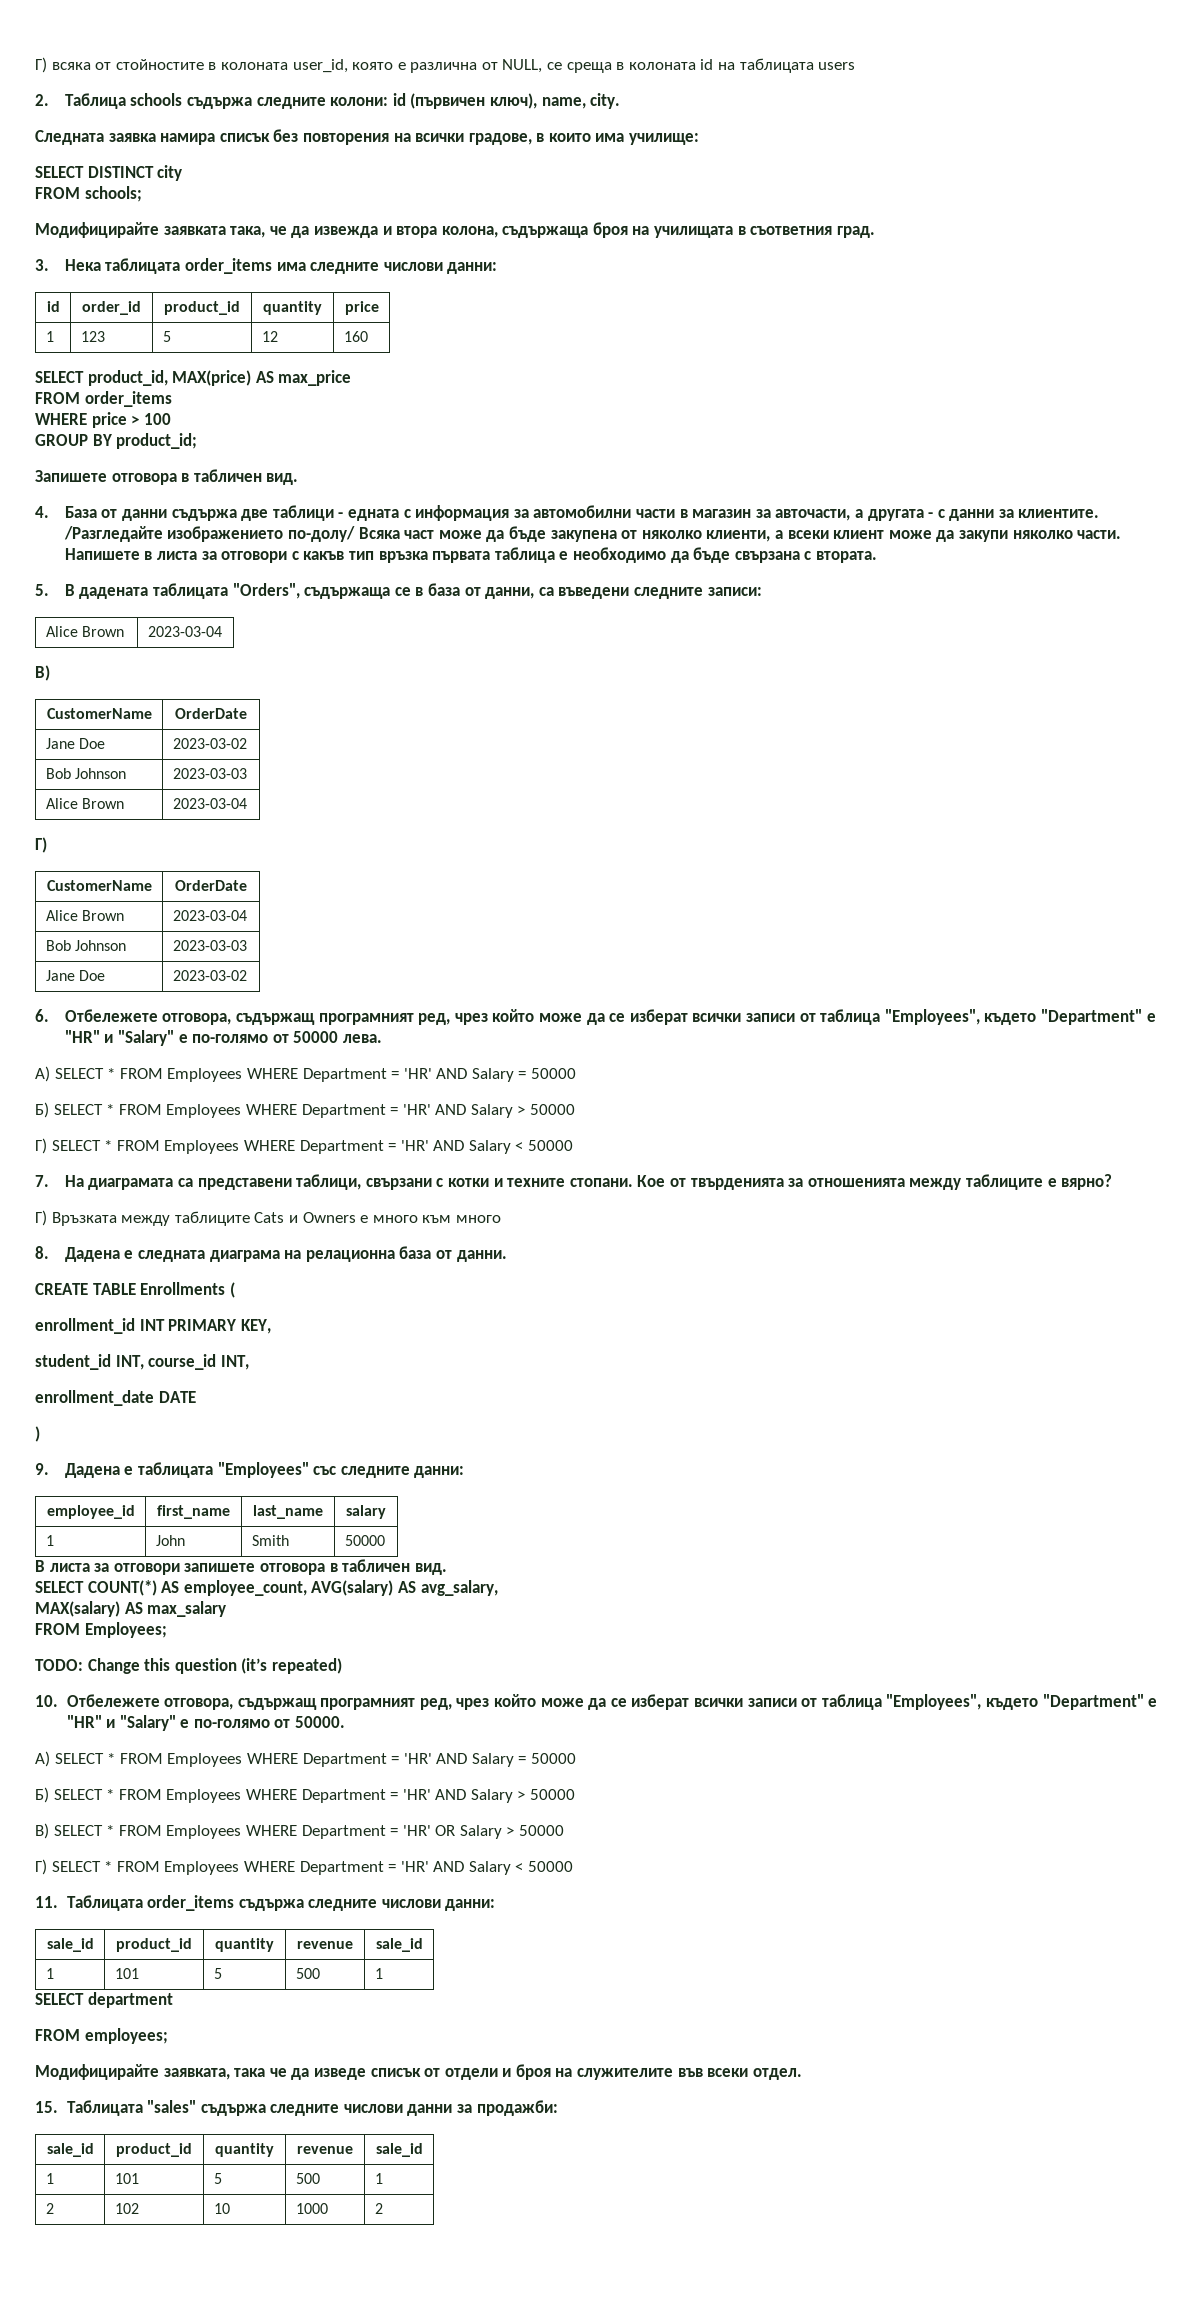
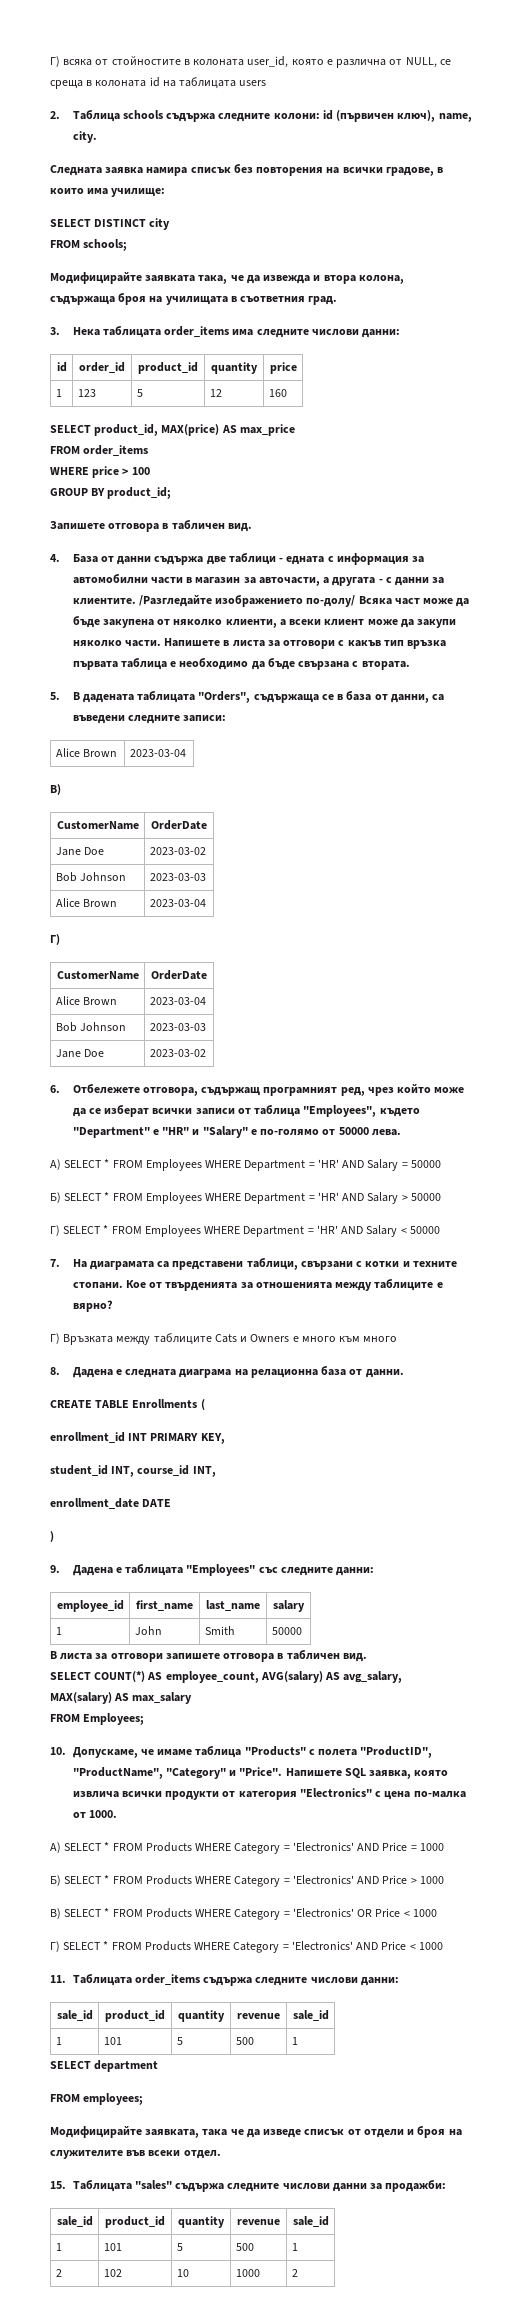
- TODO: Change this question (it’s repeated)
- 10. Отбележете отговора, съдържащ програмният ред, чрез който може да се изберат всички записи от таблица "Employees", където "Department" е "HR" и "Salary" е по-голямо от 50000.
- А) SELECT * FROM Employees WHERE Department = 'HR' AND Salary = 50000
- Б) SELECT * FROM Employees WHERE Department = 'HR' AND Salary > 50000
- В) SELECT * FROM Employees WHERE Department = 'HR' OR Salary > 50000
- Г) SELECT * FROM Employees WHERE Department = 'HR' AND Salary < 50000
+ 10. Допускаме, че имаме таблица "Products" с полета "ProductID", "ProductName", "Category" и "Price". Напишете SQL заявка, която извлича всички продукти от категория "Electronics" с цена по-малка от 1000.
+ А) SELECT * FROM Products WHERE Category = 'Electronics' AND Price = 1000
+ Б) SELECT * FROM Products WHERE Category = 'Electronics' AND Price > 1000
+ В) SELECT * FROM Products WHERE Category = 'Electronics' OR Price < 1000
+ Г) SELECT * FROM Products WHERE Category = 'Electronics' AND Price < 1000

